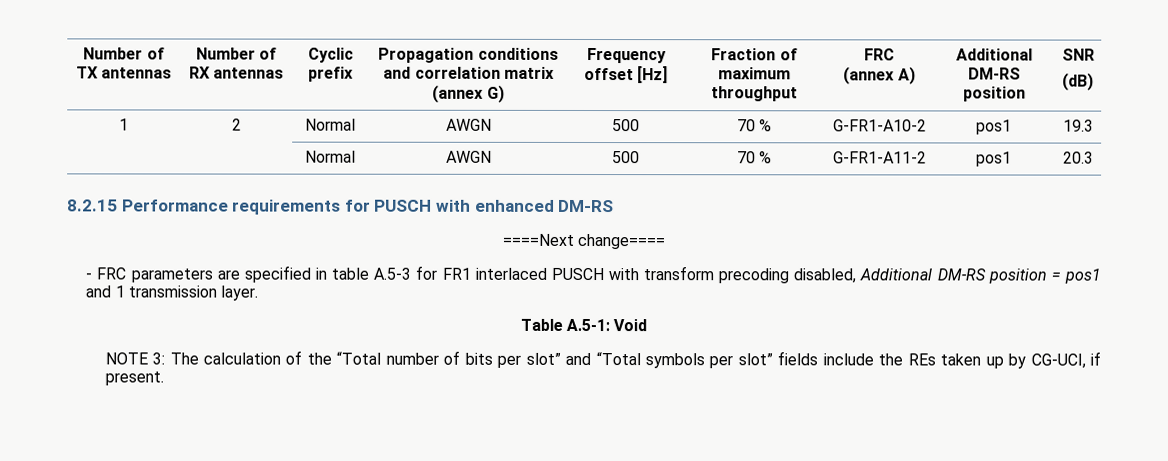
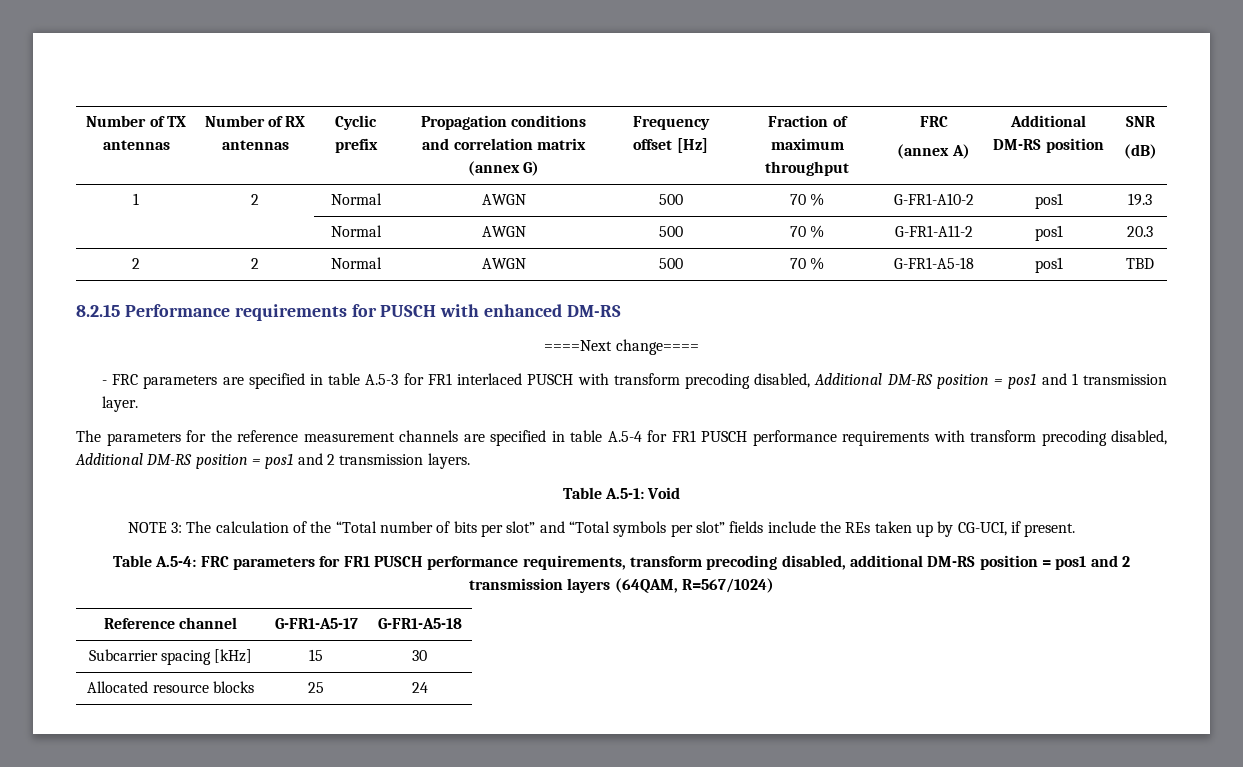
+ 2 | 2 | Normal | AWGN | 500 | 70 % | G-FR1-A5-18 | pos1 | TBD
+ The parameters for the reference measurement channels are specified in table A.5-4 for FR1 PUSCH performance requirements with transform precoding disabled, Additional DM-RS position = pos1 and 2 transmission layers.
+ Table A.5-4: FRC parameters for FR1 PUSCH performance requirements, transform precoding disabled, additional DM-RS position = pos1 and 2 transmission layers (64QAM, R=567/1024)
+ Reference channel | G-FR1-A5-17 | G-FR1-A5-18
+ Subcarrier spacing [kHz] | 15 | 30
+ Allocated resource blocks | 25 | 24

